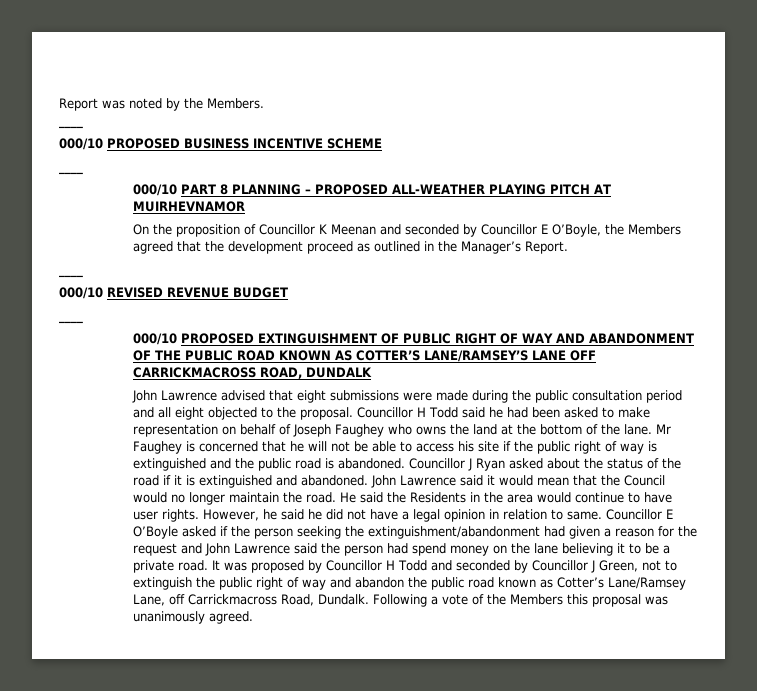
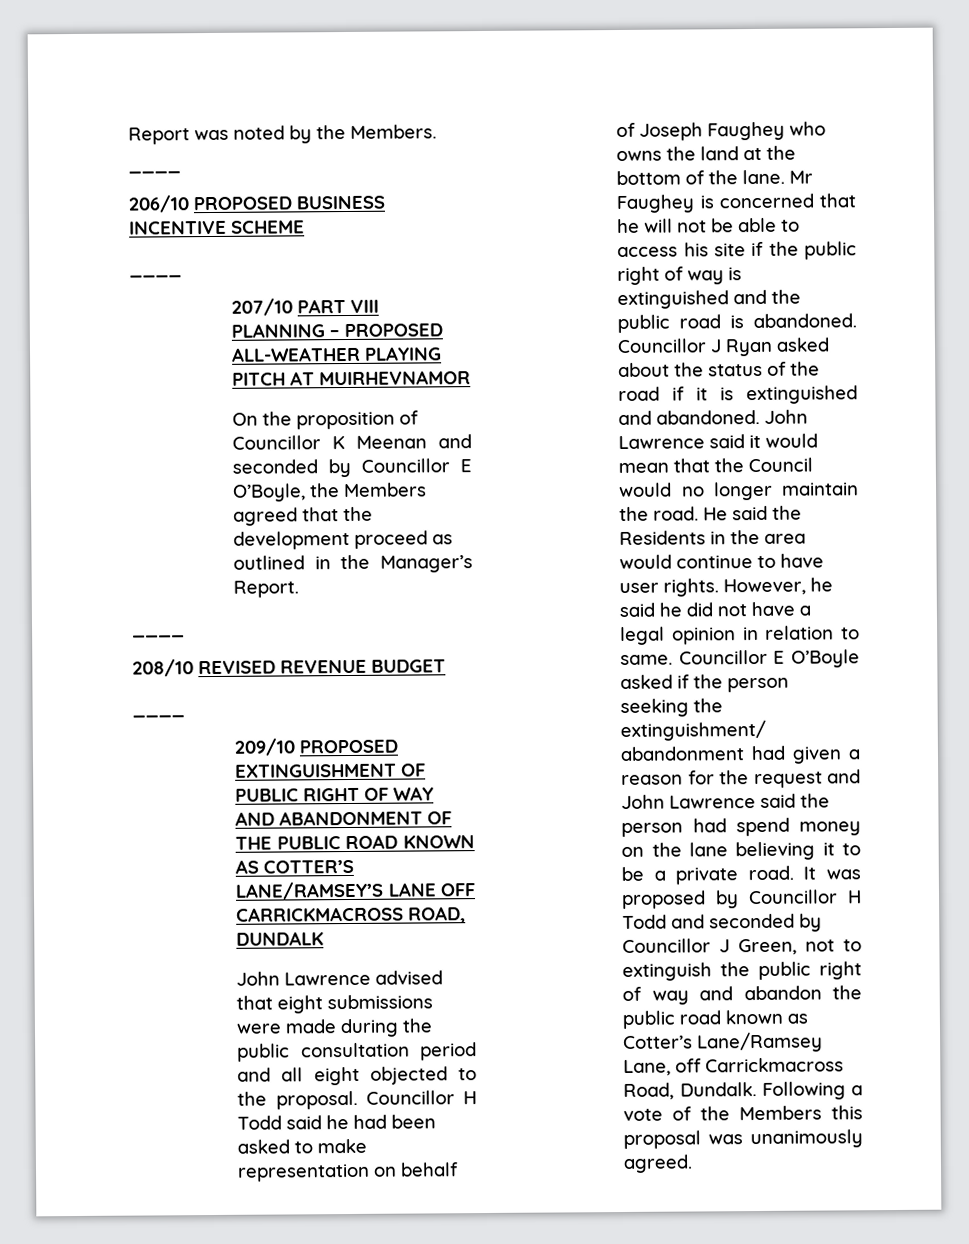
- 000/10 PROPOSED BUSINESS INCENTIVE SCHEME
+ 206/10 PROPOSED BUSINESS INCENTIVE SCHEME
- 000/10 PART 8 PLANNING – PROPOSED ALL-WEATHER PLAYING PITCH AT MUIRHEVNAMOR
+ 207/10 PART VIII PLANNING – PROPOSED ALL-WEATHER PLAYING PITCH AT MUIRHEVNAMOR
- 000/10 REVISED REVENUE BUDGET
+ 208/10 REVISED REVENUE BUDGET
- 000/10 PROPOSED EXTINGUISHMENT OF PUBLIC RIGHT OF WAY AND ABANDONMENT OF THE PUBLIC ROAD KNOWN AS COTTER’S LANE/RAMSEY’S LANE OFF CARRICKMACROSS ROAD, DUNDALK
+ 209/10 PROPOSED EXTINGUISHMENT OF PUBLIC RIGHT OF WAY AND ABANDONMENT OF THE PUBLIC ROAD KNOWN AS COTTER’S LANE/RAMSEY’S LANE OFF CARRICKMACROSS ROAD, DUNDALK

